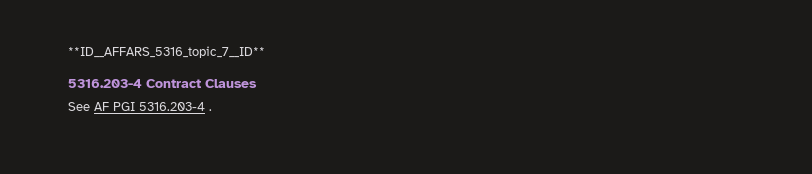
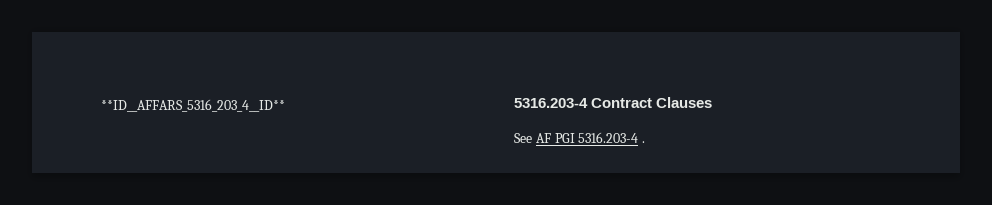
- **ID__AFFARS_5316_topic_7__ID**
+ **ID__AFFARS_5316_203_4__ID**

